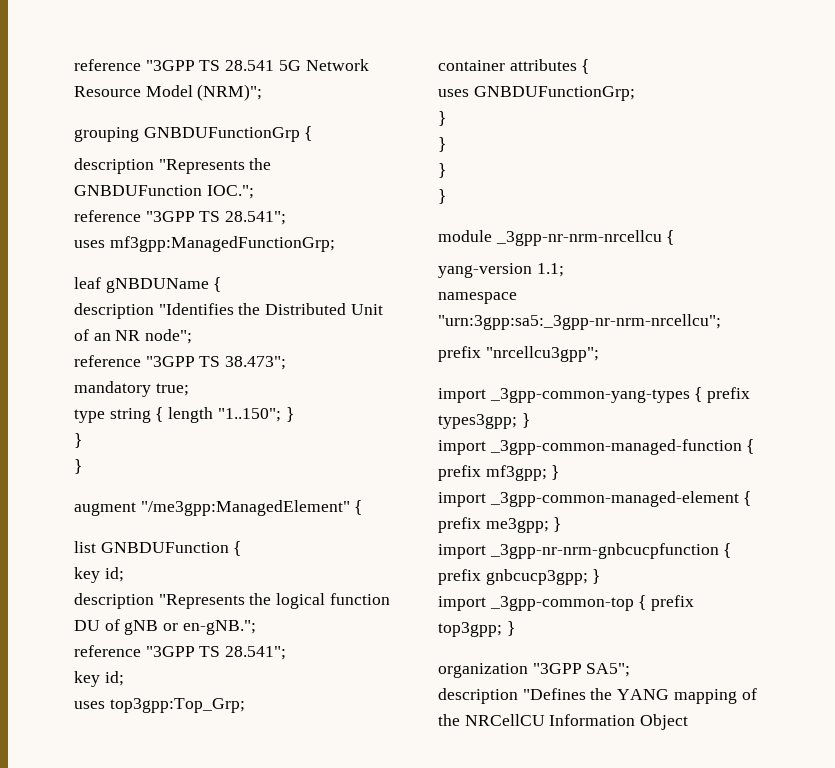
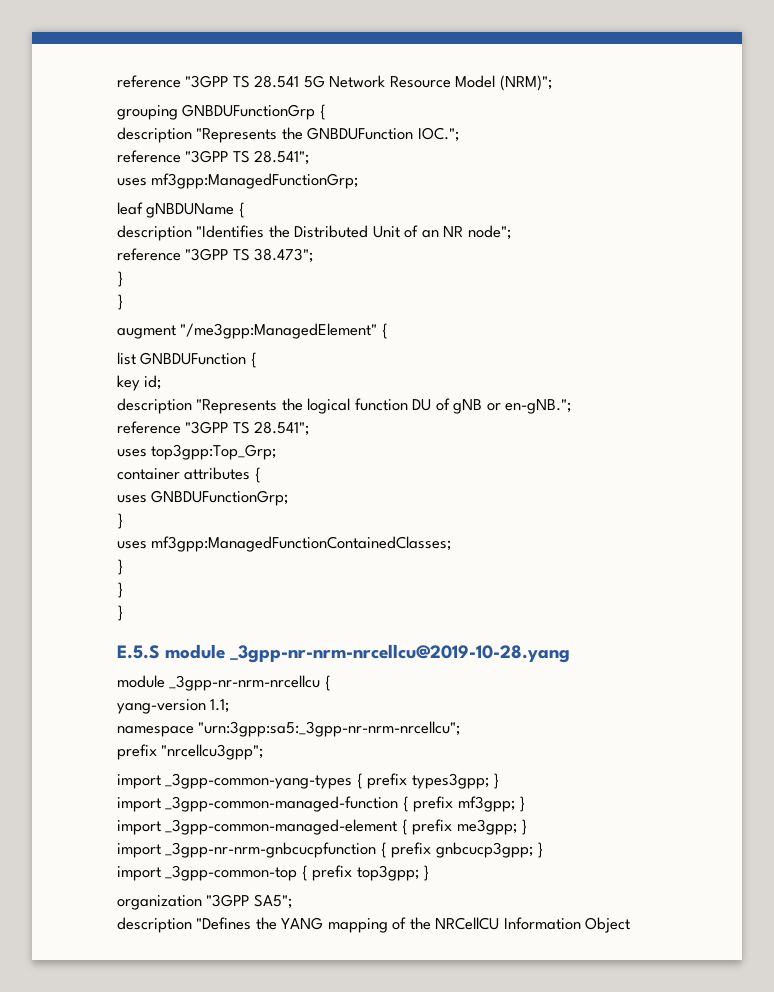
- mandatory true;
- type string { length "1..150"; }
  description "Represents the logical function DU of gNB or en-gNB.";
  reference "3GPP TS 28.541";
- key id;
  uses GNBDUFunctionGrp;
+ }
+ uses mf3gpp:ManagedFunctionContainedClasses;
  }
  }
  }
- }
+ E.5.S module _3gpp-nr-nrm-nrcellcu@2019-10-28.yang

